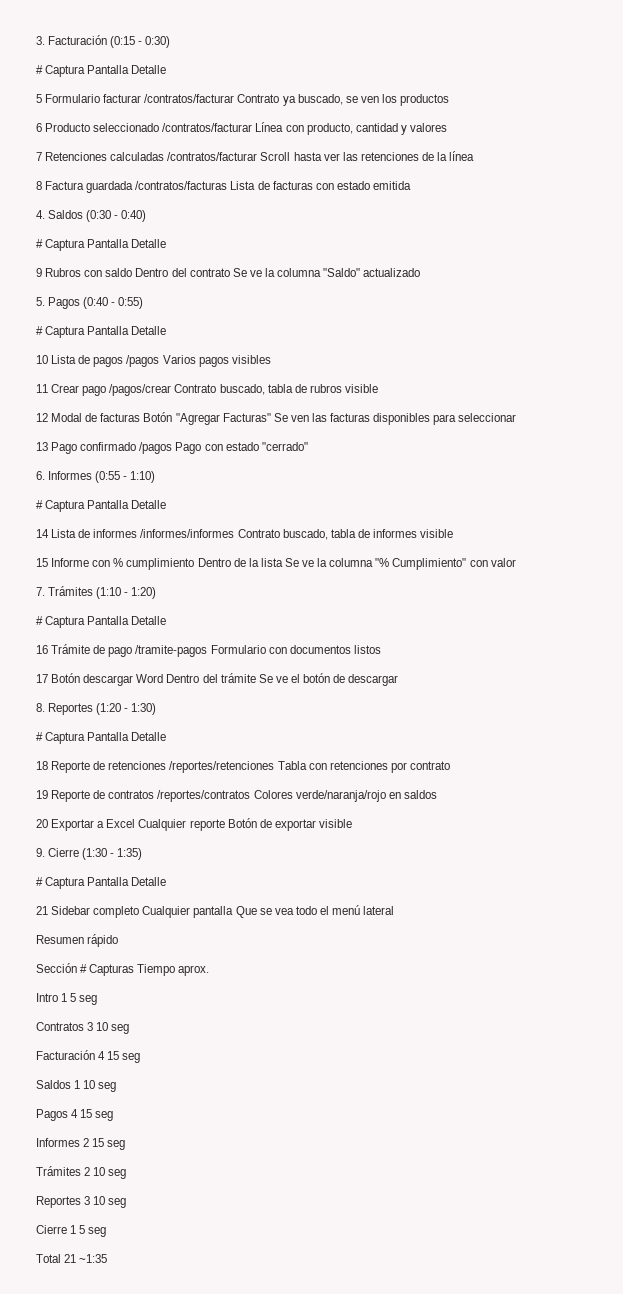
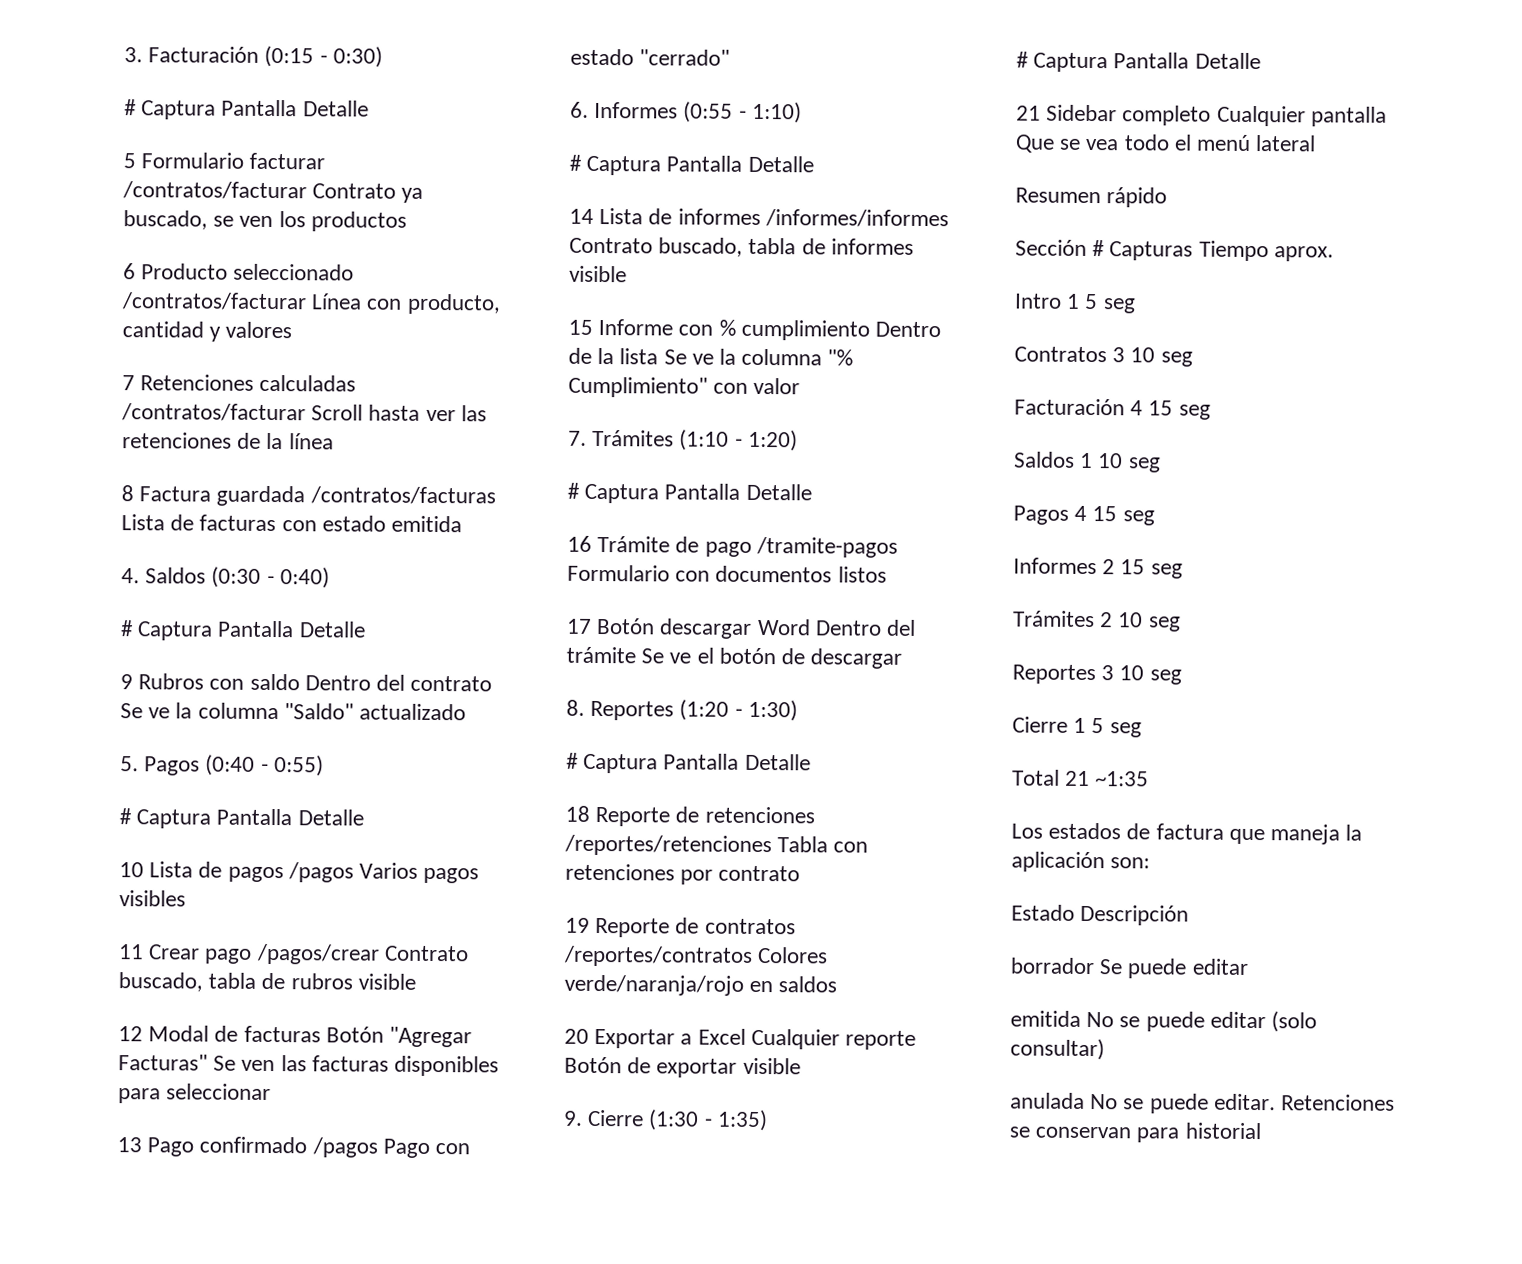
+ Los estados de factura que maneja la aplicación son:
+ Estado Descripción
+ borrador Se puede editar
+ emitida No se puede editar (solo consultar)
+ anulada No se puede editar. Retenciones se conservan para historial

